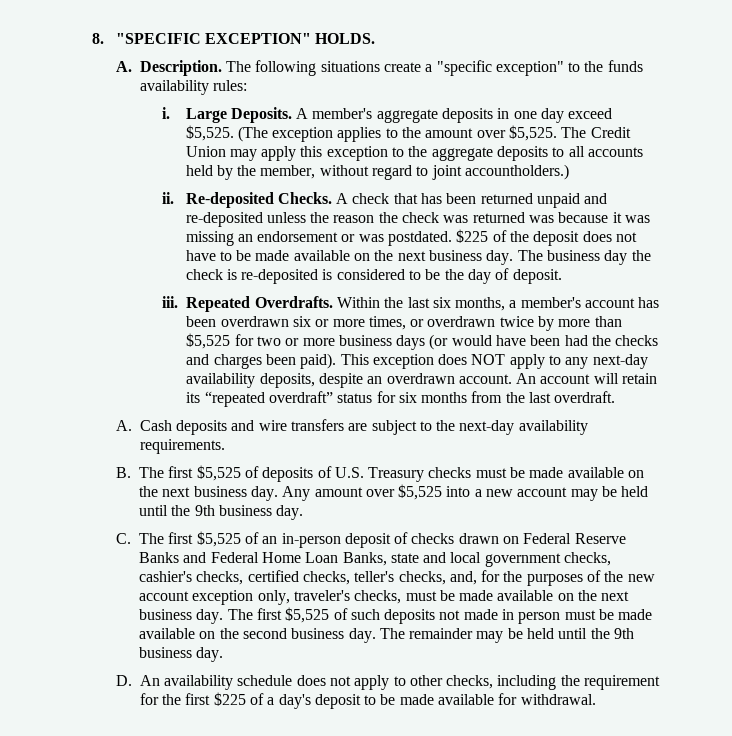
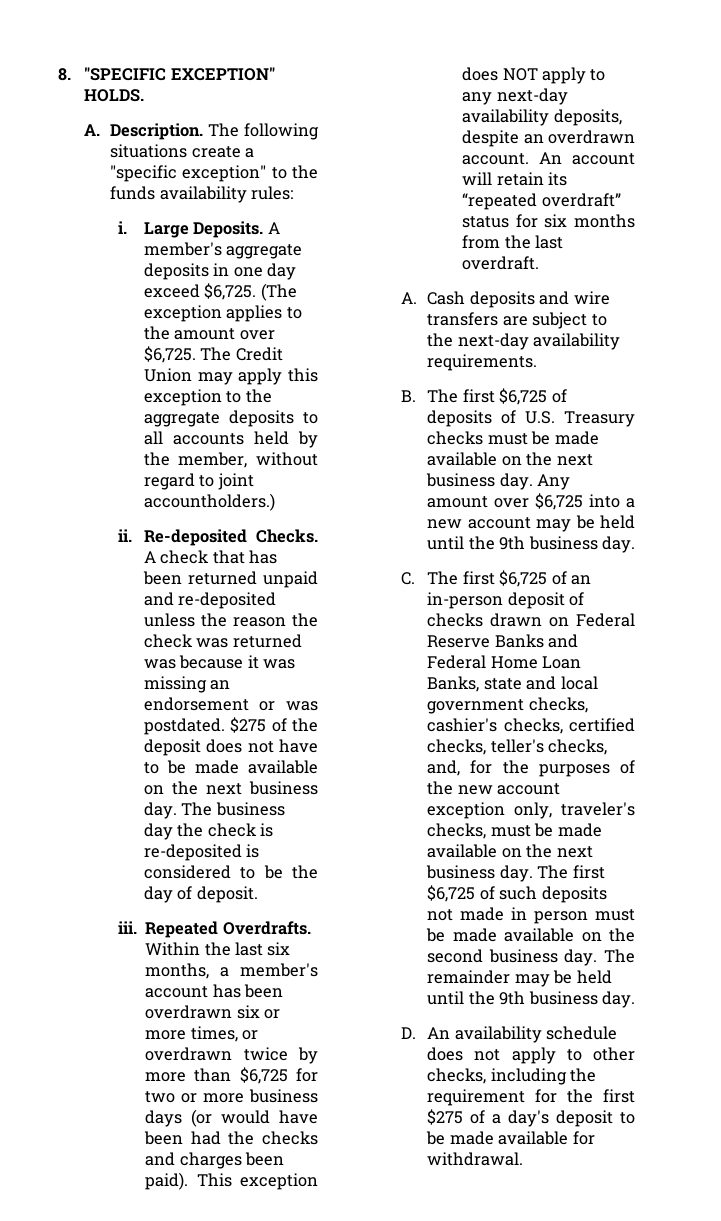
- A member's aggregate deposits in one day exceed $5,525.
+ A member's aggregate deposits in one day exceed $6,725.
- (The exception applies to the amount over $5,525.
+ (The exception applies to the amount over $6,725.
- $225 of the deposit does not have to be made available on the next business day.
+ $275 of the deposit does not have to be made available on the next business day.
- Within the last six months, a member's account has been overdrawn six or more times, or overdrawn twice by more than $5,525 for two or more business days (or would have been had the checks and charges been paid).
+ Within the last six months, a member's account has been overdrawn six or more times, or overdrawn twice by more than $6,725 for two or more business days (or would have been had the checks and charges been paid).
- B. The first $5,525 of deposits of U.S. Treasury checks must be made available on the next business day.
+ B. The first $6,725 of deposits of U.S. Treasury checks must be made available on the next business day.
- Any amount over $5,525 into a new account may be held until the 9th business day.
+ Any amount over $6,725 into a new account may be held until the 9th business day.
- C. The first $5,525 of an in-person deposit of checks drawn on Federal Reserve Banks and Federal Home Loan Banks, state and local government checks, cashier's checks, certified checks, teller's checks, and, for the purposes of the new account exception only, traveler's checks, must be made available on the next business day.
+ C. The first $6,725 of an in-person deposit of checks drawn on Federal Reserve Banks and Federal Home Loan Banks, state and local government checks, cashier's checks, certified checks, teller's checks, and, for the purposes of the new account exception only, traveler's checks, must be made available on the next business day.
- The first $5,525 of such deposits not made in person must be made available on the second business day.
+ The first $6,725 of such deposits not made in person must be made available on the second business day.
- D. An availability schedule does not apply to other checks, including the requirement for the first $225 of a day's deposit to be made available for withdrawal.
+ D. An availability schedule does not apply to other checks, including the requirement for the first $275 of a day's deposit to be made available for withdrawal.

